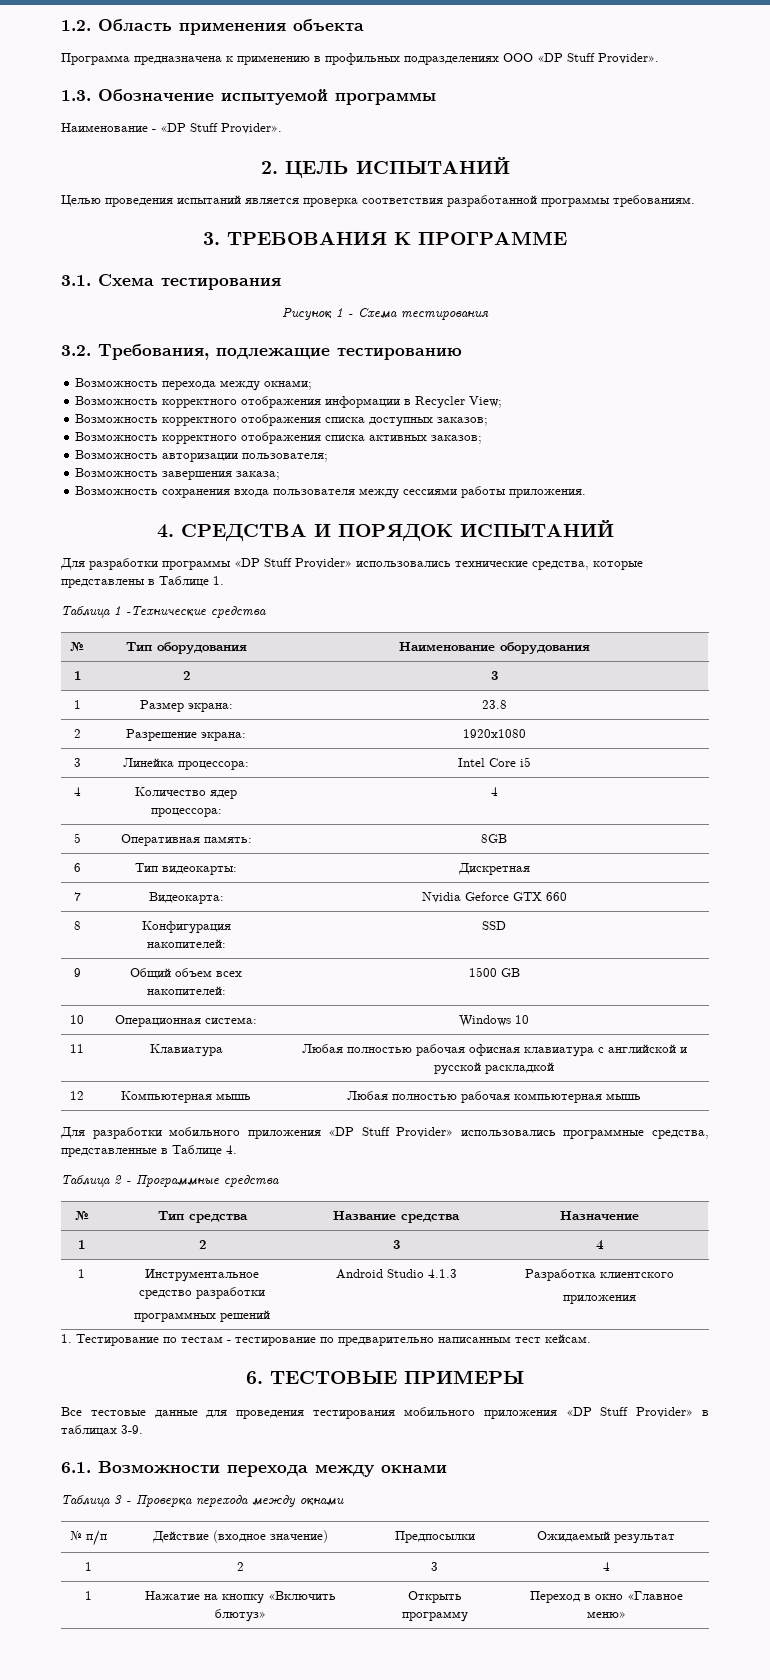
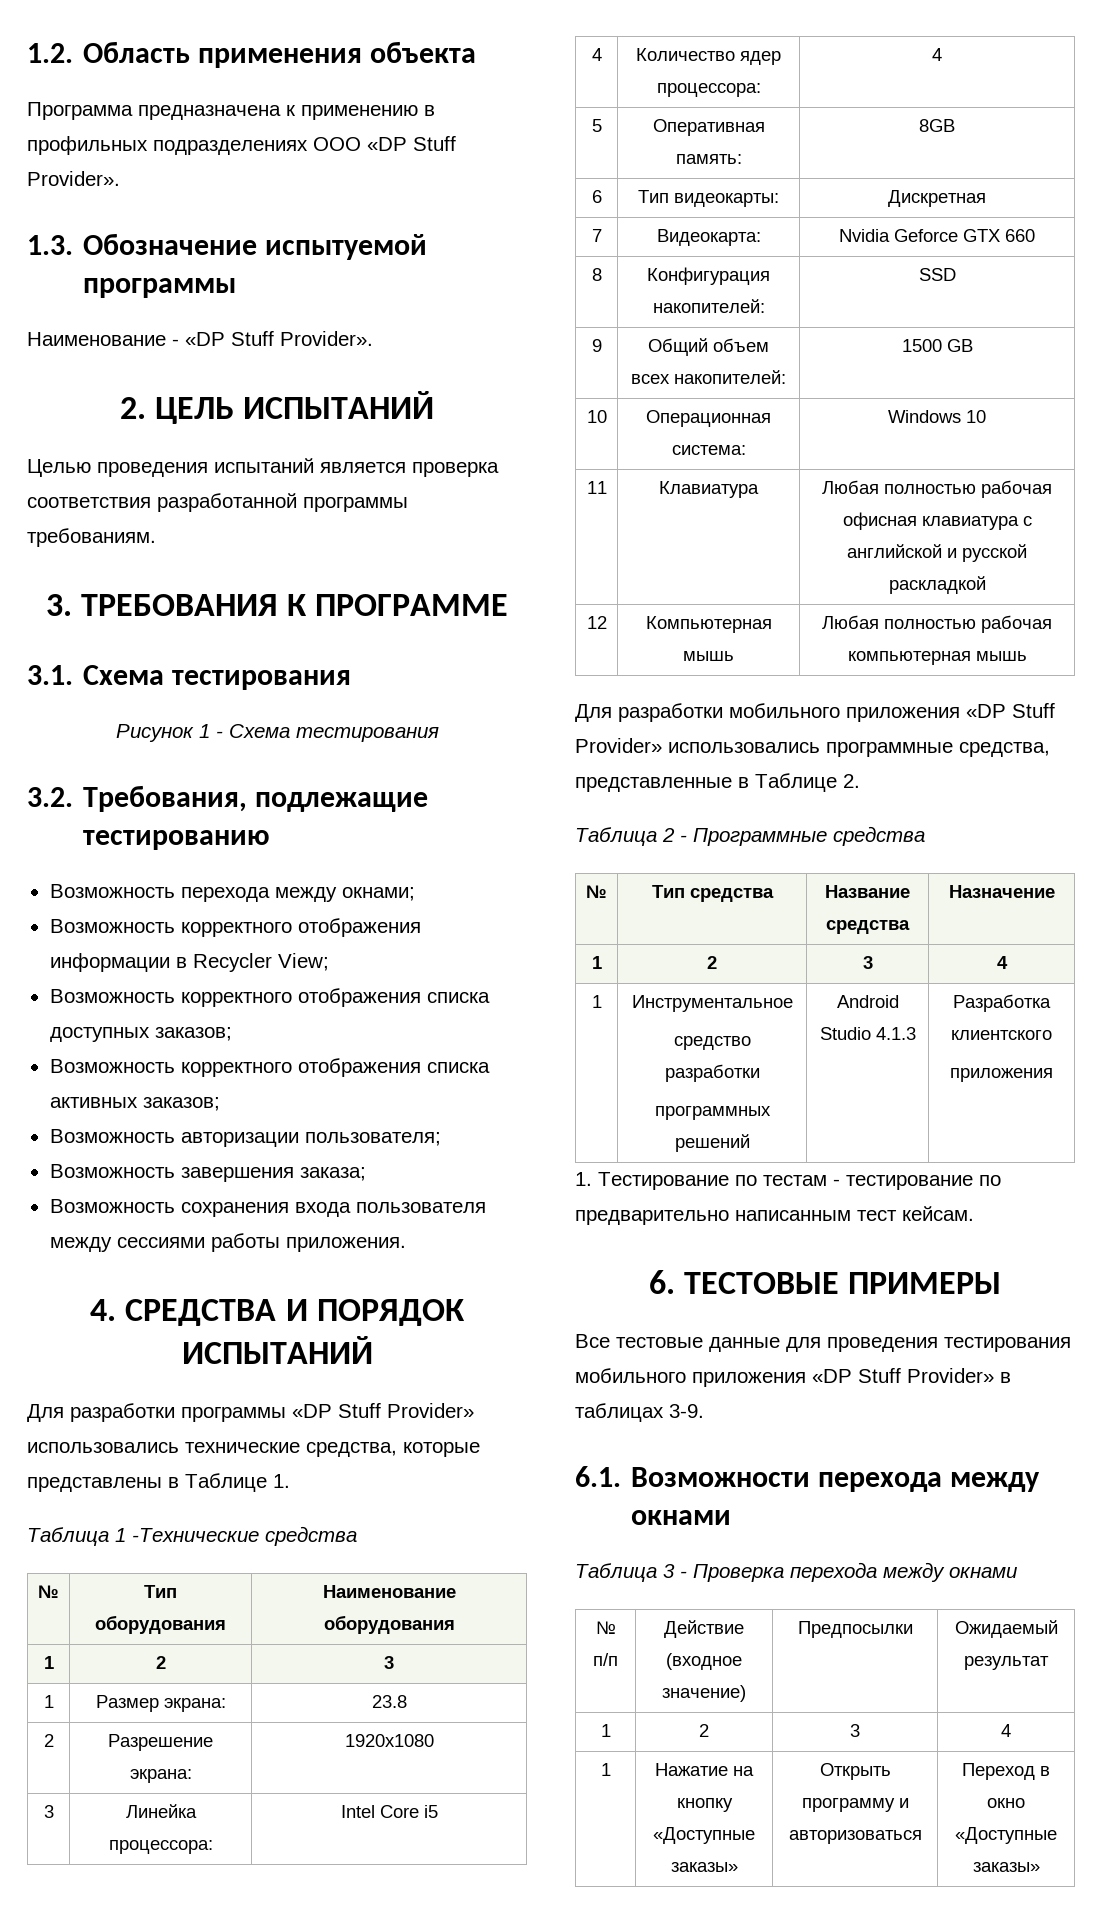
- Для разработки мобильного приложения «DP Stuff Provider» использовались программные средства, представленные в Таблице 4.
+ Для разработки мобильного приложения «DP Stuff Provider» использовались программные средства, представленные в Таблице 2.
- 1 | Нажатие на кнопку «Включить блютуз» | Открыть программу | Переход в окно «Главное меню»
+ 1 | Нажатие на кнопку «Доступные заказы» | Открыть программу и авторизоваться | Переход в окно «Доступные заказы»

